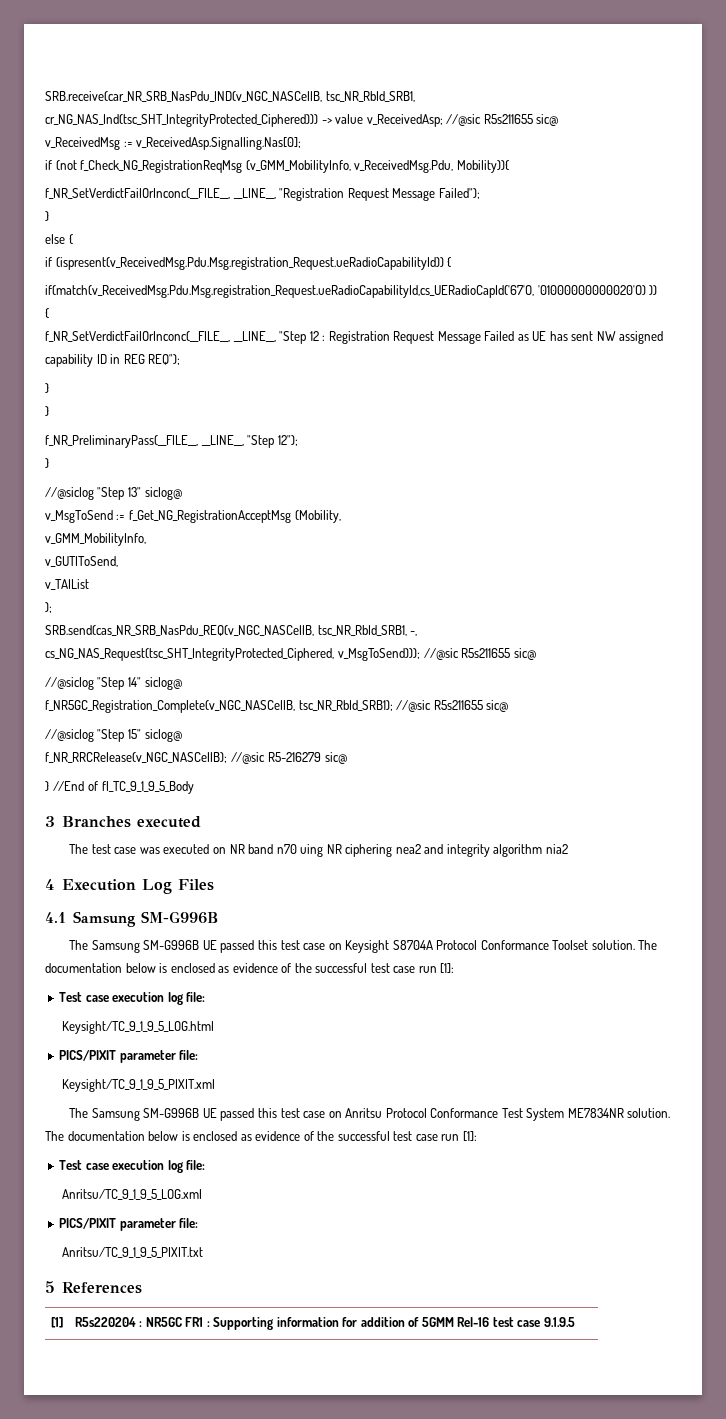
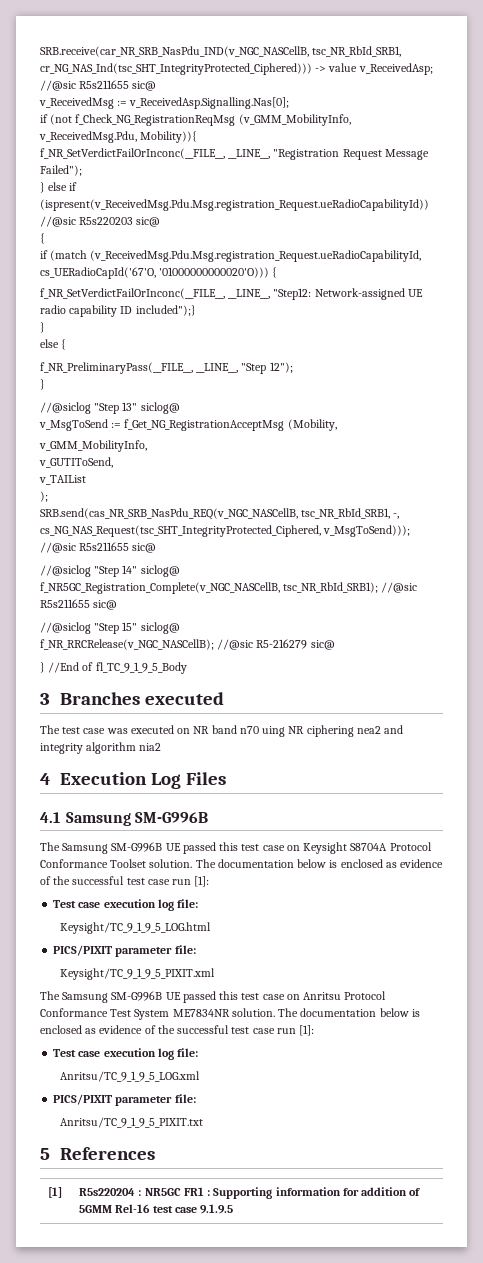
  f_NR_SetVerdictFailOrInconc(__FILE__, __LINE__, "Registration Request Message Failed");
+ } else if (ispresent(v_ReceivedMsg.Pdu.Msg.registration_Request.ueRadioCapabilityId)) //@sic R5s220203 sic@
+ {
+ if (match (v_ReceivedMsg.Pdu.Msg.registration_Request.ueRadioCapabilityId, cs_UERadioCapId('67'O, '01000000000020'O))) {
+ f_NR_SetVerdictFailOrInconc(__FILE__, __LINE__, "Step12: Network-assigned UE radio capability ID included");}
  }
  else {
- if (ispresent(v_ReceivedMsg.Pdu.Msg.registration_Request.ueRadioCapabilityId)) {
- if(match(v_ReceivedMsg.Pdu.Msg.registration_Request.ueRadioCapabilityId,cs_UERadioCapId('67'O, '01000000000020'O) ))
- {
- f_NR_SetVerdictFailOrInconc(__FILE__, __LINE__, "Step 12 : Registration Request Message Failed as UE has sent NW assigned capability ID in REG REQ");
- }
- }

